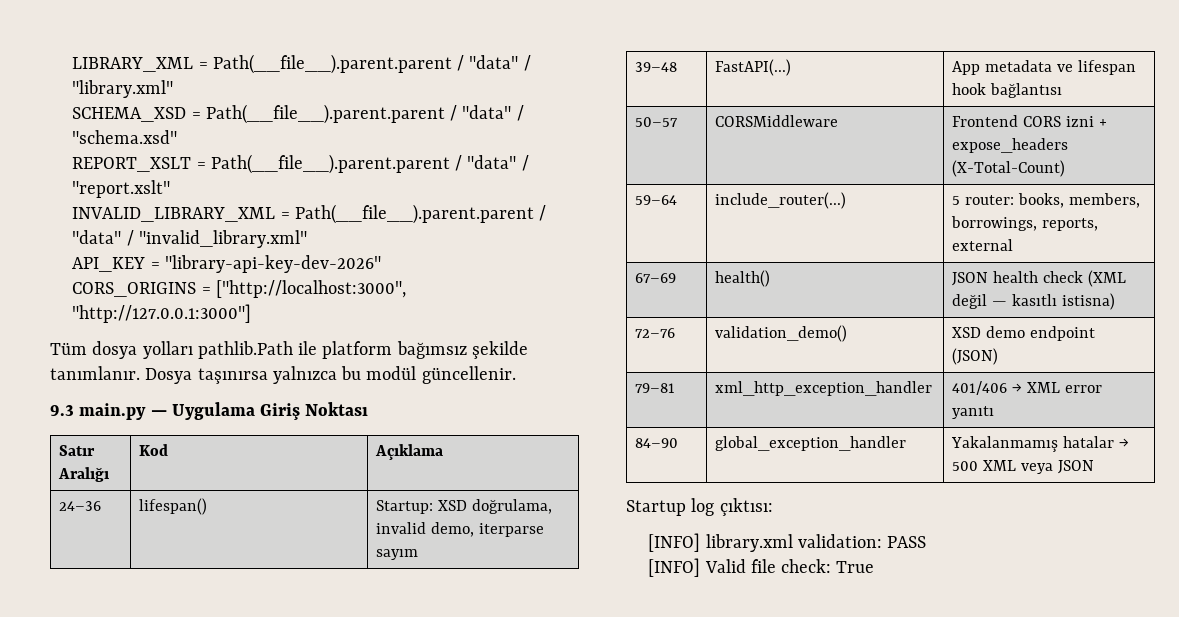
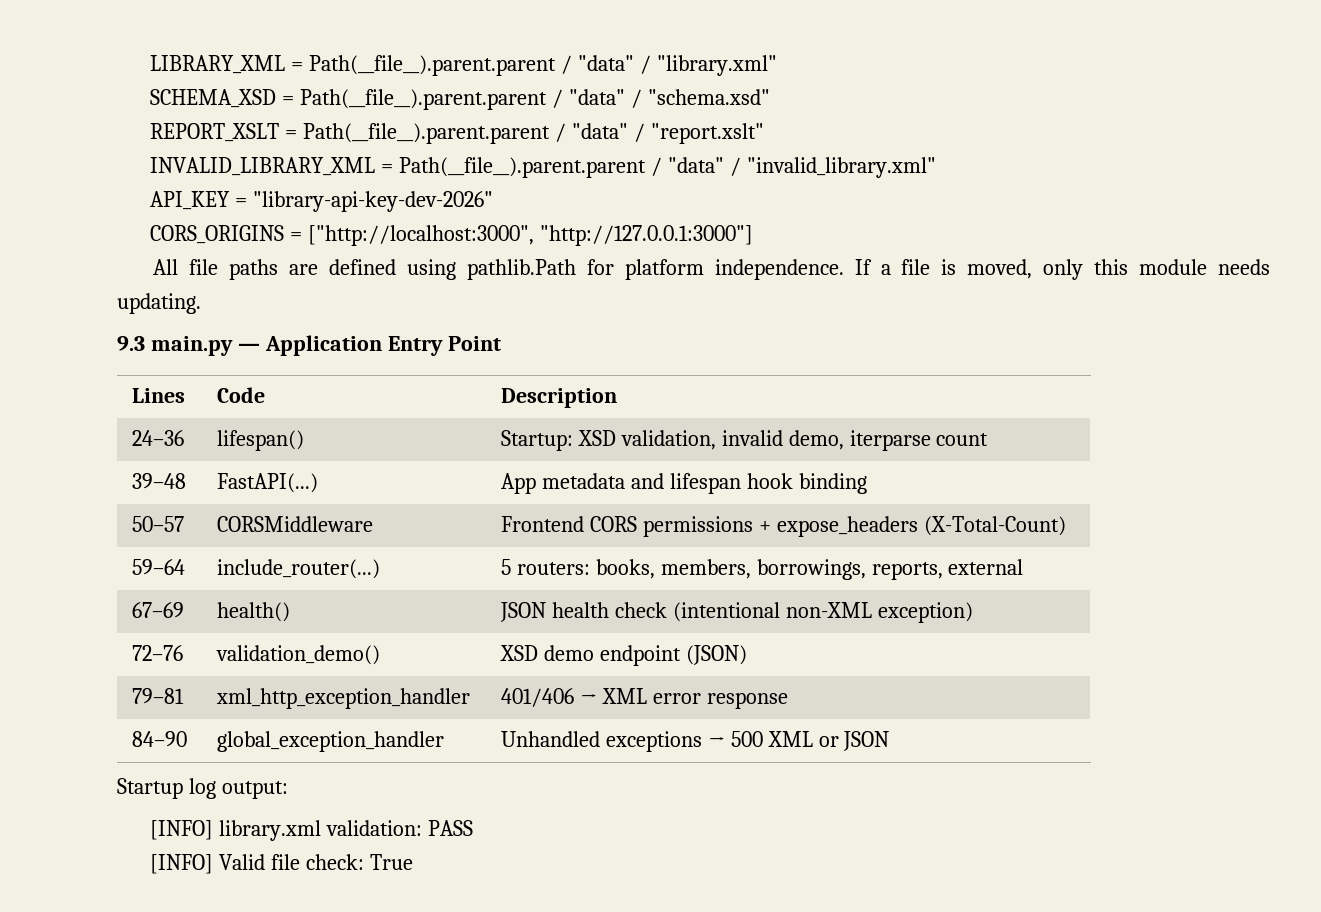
- Tüm dosya yolları pathlib.Path ile platform bağımsız şekilde tanımlanır. Dosya taşınırsa yalnızca bu modül güncellenir.
- 9.3 main.py — Uygulama Giriş Noktası
- Satır Aralığı | Kod | Açıklama
+ All file paths are defined using pathlib.Path for platform independence. If a file is moved, only this module needs updating.
+ 9.3 main.py — Application Entry Point
+ Lines | Code | Description
- 24–36 | lifespan() | Startup: XSD doğrulama, invalid demo, iterparse sayım
+ 24–36 | lifespan() | Startup: XSD validation, invalid demo, iterparse count
- 39–48 | FastAPI(...) | App metadata ve lifespan hook bağlantısı
+ 39–48 | FastAPI(...) | App metadata and lifespan hook binding
- 50–57 | CORSMiddleware | Frontend CORS izni + expose_headers (X-Total-Count)
+ 50–57 | CORSMiddleware | Frontend CORS permissions + expose_headers (X-Total-Count)
- 59–64 | include_router(...) | 5 router: books, members, borrowings, reports, external
+ 59–64 | include_router(...) | 5 routers: books, members, borrowings, reports, external
- 67–69 | health() | JSON health check (XML değil — kasıtlı istisna)
+ 67–69 | health() | JSON health check (intentional non-XML exception)
- 79–81 | xml_http_exception_handler | 401/406 → XML error yanıtı
+ 79–81 | xml_http_exception_handler | 401/406 → XML error response
- 84–90 | global_exception_handler | Yakalanmamış hatalar → 500 XML veya JSON
+ 84–90 | global_exception_handler | Unhandled exceptions → 500 XML or JSON
- Startup log çıktısı:
+ Startup log output:

